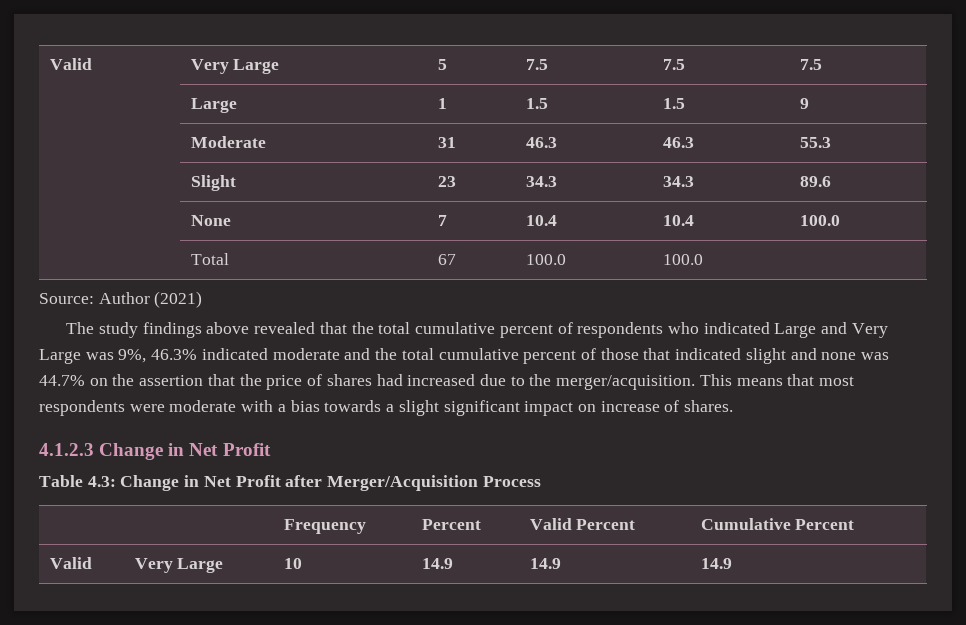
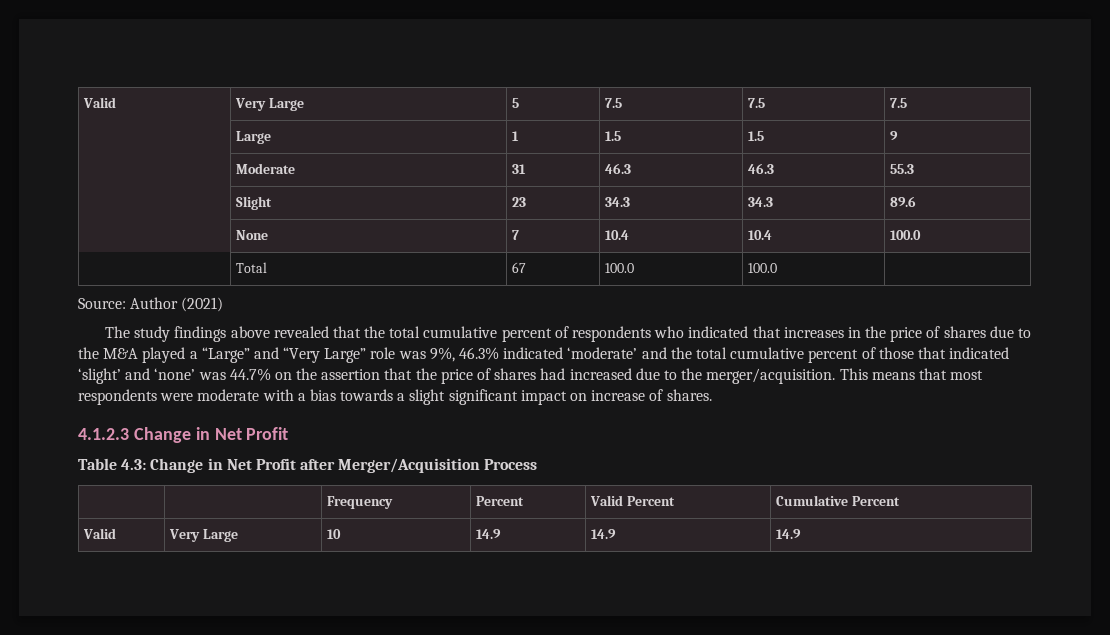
- The study findings above revealed that the total cumulative percent of respondents who indicated Large and Very Large was 9%, 46.3% indicated moderate and the total cumulative percent of those that indicated slight and none was 44.7% on the assertion that the price of shares had increased due to the merger/acquisition.
+ The study findings above revealed that the total cumulative percent of respondents who indicated that increases in the price of shares due to the M&A played a “Large” and “Very Large” role was 9%, 46.3% indicated ‘moderate’ and the total cumulative percent of those that indicated ‘slight’ and ‘none’ was 44.7% on the assertion that the price of shares had increased due to the merger/acquisition.

